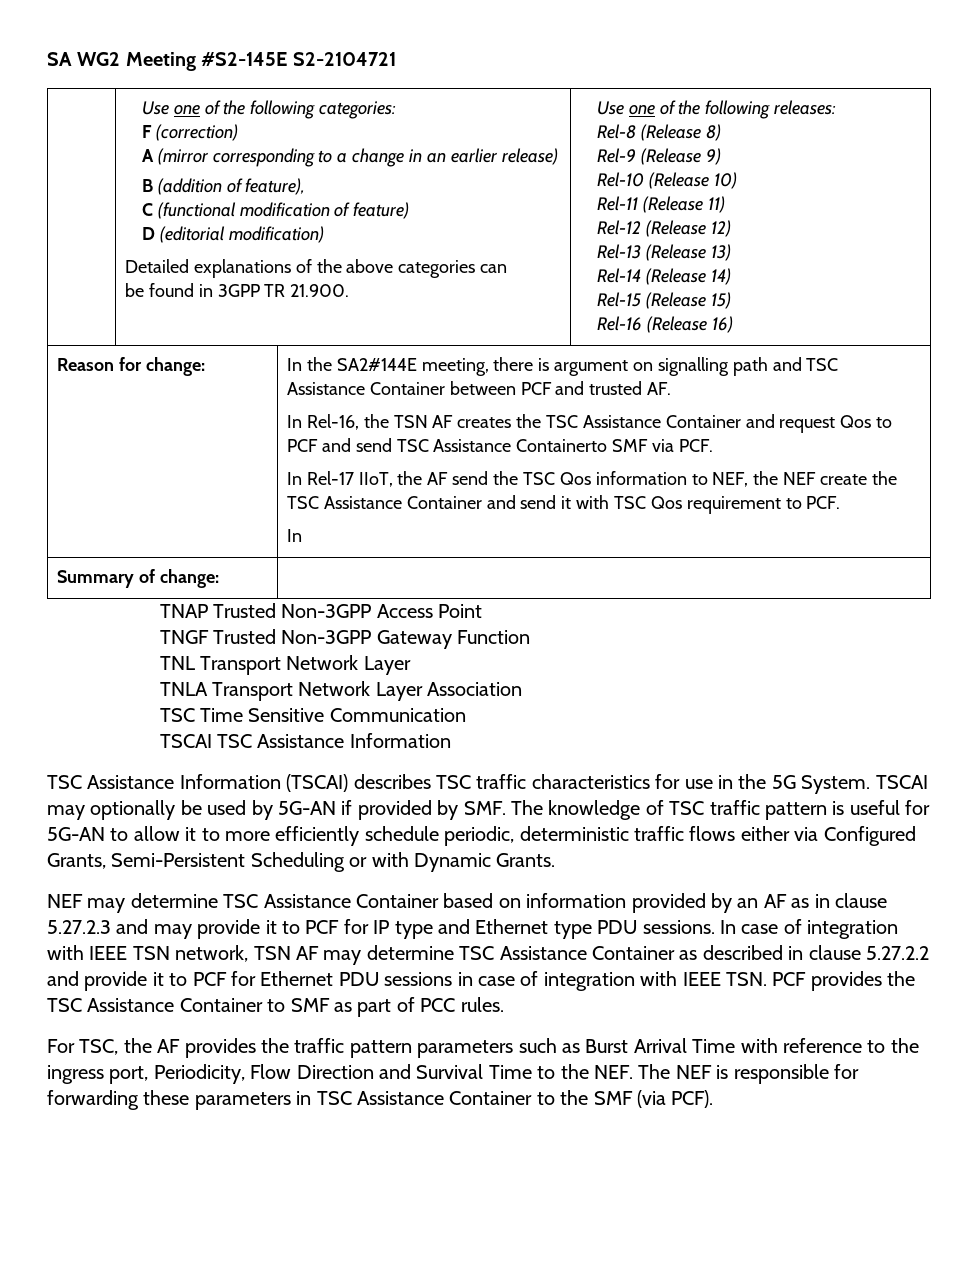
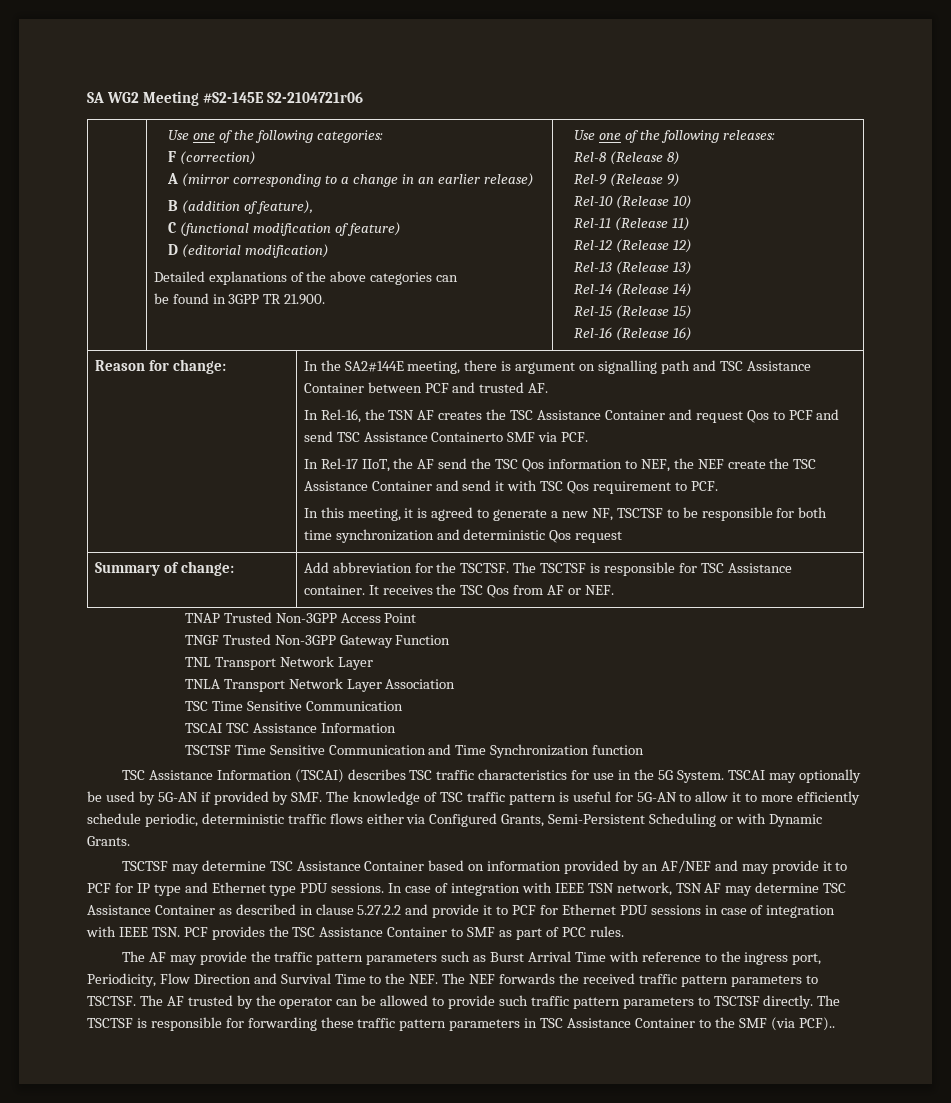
- SA WG2 Meeting #S2-145E S2-2104721
+ SA WG2 Meeting #S2-145E S2-2104721r06
  In Rel-17 IIoT, the AF send the TSC Qos information to NEF, the NEF create the TSC Assistance Container and send it with TSC Qos requirement to PCF.
- In
- Summary of change: |
+ In this meeting, it is agreed to generate a new NF, TSCTSF to be responsible for both time synchronization and deterministic Qos request
+ Summary of change: | Add abbreviation for the TSCTSF. The TSCTSF is responsible for TSC Assistance container. It receives the TSC Qos from AF or NEF.
+ TSCTSF Time Sensitive Communication and Time Synchronization function
- NEF may determine TSC Assistance Container based on information provided by an AF as in clause 5.27.2.3 and may provide it to PCF for IP type and Ethernet type PDU sessions.
+ TSCTSF may determine TSC Assistance Container based on information provided by an AF/NEF and may provide it to PCF for IP type and Ethernet type PDU sessions.
- For TSC, the AF provides the traffic pattern parameters such as Burst Arrival Time with reference to the ingress port, Periodicity, Flow Direction and Survival Time to the NEF. The NEF is responsible for forwarding these parameters in TSC Assistance Container to the SMF (via PCF).
+ The AF may provide the traffic pattern parameters such as Burst Arrival Time with reference to the ingress port, Periodicity, Flow Direction and Survival Time to the NEF. The NEF forwards the received traffic pattern parameters to TSCTSF. The AF trusted by the operator can be allowed to provide such traffic pattern parameters to TSCTSF directly. The TSCTSF is responsible for forwarding these traffic pattern parameters in TSC Assistance Container to the SMF (via PCF)..

